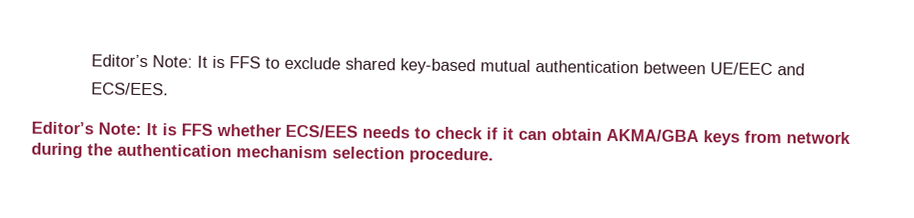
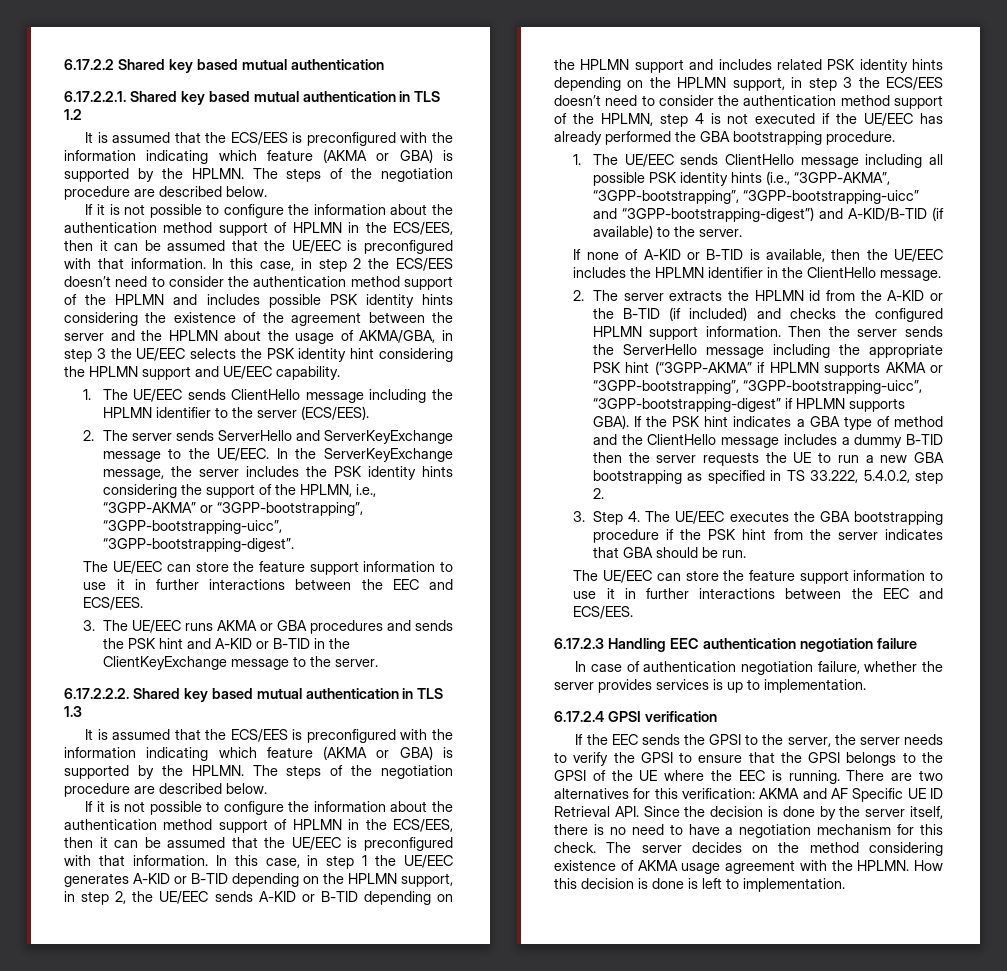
- Editor’s Note: It is FFS to exclude shared key-based mutual authentication between UE/EEC and ECS/EES.
- Editor’s Note: It is FFS whether ECS/EES needs to check if it can obtain AKMA/GBA keys from network during the authentication mechanism selection procedure.
+ 6.17.2.2 Shared key based mutual authentication
+ 6.17.2.2.1. Shared key based mutual authentication in TLS 1.2
+ It is assumed that the ECS/EES is preconfigured with the information indicating which feature (AKMA or GBA) is supported by the HPLMN. The steps of the negotiation procedure are described below.
+ If it is not possible to configure the information about the authentication method support of HPLMN in the ECS/EES, then it can be assumed that the UE/EEC is preconfigured with that information. In this case, in step 2 the ECS/EES doesn’t need to consider the authentication method support of the HPLMN and includes possible PSK identity hints considering the existence of the agreement between the server and the HPLMN about the usage of AKMA/GBA, in step 3 the UE/EEC selects the PSK identity hint considering the HPLMN support and UE/EEC capability.
+ 1. The UE/EEC sends ClientHello message including the HPLMN identifier to the server (ECS/EES).
+ 2. The server sends ServerHello and ServerKeyExchange message to the UE/EEC. In the ServerKeyExchange message, the server includes the PSK identity hints considering the support of the HPLMN, i.e., “3GPP-AKMA” or “3GPP-bootstrapping”, “3GPP-bootstrapping-uicc”, “3GPP-bootstrapping-digest”.
+ The UE/EEC can store the feature support information to use it in further interactions between the EEC and ECS/EES.
+ 3. The UE/EEC runs AKMA or GBA procedures and sends the PSK hint and A-KID or B-TID in the ClientKeyExchange message to the server.
+ 6.17.2.2.2. Shared key based mutual authentication in TLS 1.3
+ It is assumed that the ECS/EES is preconfigured with the information indicating which feature (AKMA or GBA) is supported by the HPLMN. The steps of the negotiation procedure are described below.
+ If it is not possible to configure the information about the authentication method support of HPLMN in the ECS/EES, then it can be assumed that the UE/EEC is preconfigured with that information. In this case, in step 1 the UE/EEC generates A-KID or B-TID depending on the HPLMN support, in step 2, the UE/EEC sends A-KID or B-TID depending on the HPLMN support and includes related PSK identity hints depending on the HPLMN support, in step 3 the ECS/EES doesn’t need to consider the authentication method support of the HPLMN, step 4 is not executed if the UE/EEC has already performed the GBA bootstrapping procedure.
+ 1. The UE/EEC sends ClientHello message including all possible PSK identity hints (i.e., “3GPP-AKMA”, “3GPP-bootstrapping”, “3GPP-bootstrapping-uicc” and “3GPP-bootstrapping-digest”) and A-KID/B-TID (if available) to the server.
+ If none of A-KID or B-TID is available, then the UE/EEC includes the HPLMN identifier in the ClientHello message.
+ 2. The server extracts the HPLMN id from the A-KID or the B-TID (if included) and checks the configured HPLMN support information. Then the server sends the ServerHello message including the appropriate PSK hint (“3GPP-AKMA” if HPLMN supports AKMA or “3GPP-bootstrapping”, “3GPP-bootstrapping-uicc”, “3GPP-bootstrapping-digest” if HPLMN supports GBA). If the PSK hint indicates a GBA type of method and the ClientHello message includes a dummy B-TID then the server requests the UE to run a new GBA bootstrapping as specified in TS 33.222, 5.4.0.2, step 2.
+ 3. Step 4. The UE/EEC executes the GBA bootstrapping procedure if the PSK hint from the server indicates that GBA should be run.
+ The UE/EEC can store the feature support information to use it in further interactions between the EEC and ECS/EES.
+ 6.17.2.3 Handling EEC authentication negotiation failure
+ In case of authentication negotiation failure, whether the server provides services is up to implementation.
+ 6.17.2.4 GPSI verification
+ If the EEC sends the GPSI to the server, the server needs to verify the GPSI to ensure that the GPSI belongs to the GPSI of the UE where the EEC is running. There are two alternatives for this verification: AKMA and AF Specific UE ID Retrieval API. Since the decision is done by the server itself, there is no need to have a negotiation mechanism for this check. The server decides on the method considering existence of AKMA usage agreement with the HPLMN. How this decision is done is left to implementation.

